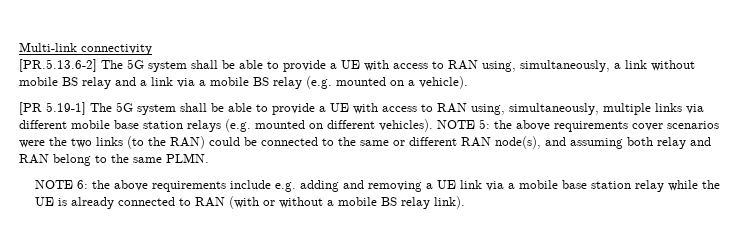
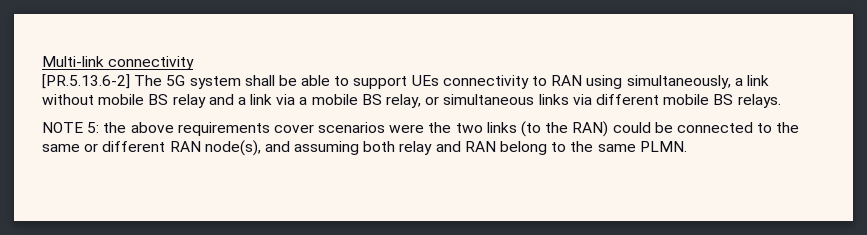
- [PR.5.13.6-2] The 5G system shall be able to provide a UE with access to RAN using, simultaneously, a link without mobile BS relay and a link via a mobile BS relay (e.g. mounted on a vehicle).
- [PR 5.19-1] The 5G system shall be able to provide a UE with access to RAN using, simultaneously, multiple links via different mobile base station relays (e.g. mounted on different vehicles). NOTE 5: the above requirements cover scenarios were the two links (to the RAN) could be connected to the same or different RAN node(s), and assuming both relay and RAN belong to the same PLMN.
+ [PR.5.13.6-2] The 5G system shall be able to support UEs connectivity to RAN using simultaneously, a link without mobile BS relay and a link via a mobile BS relay, or simultaneous links via different mobile BS relays.
+ NOTE 5: the above requirements cover scenarios were the two links (to the RAN) could be connected to the same or different RAN node(s), and assuming both relay and RAN belong to the same PLMN.
- NOTE 6: the above requirements include e.g. adding and removing a UE link via a mobile base station relay while the UE is already connected to RAN (with or without a mobile BS relay link).

